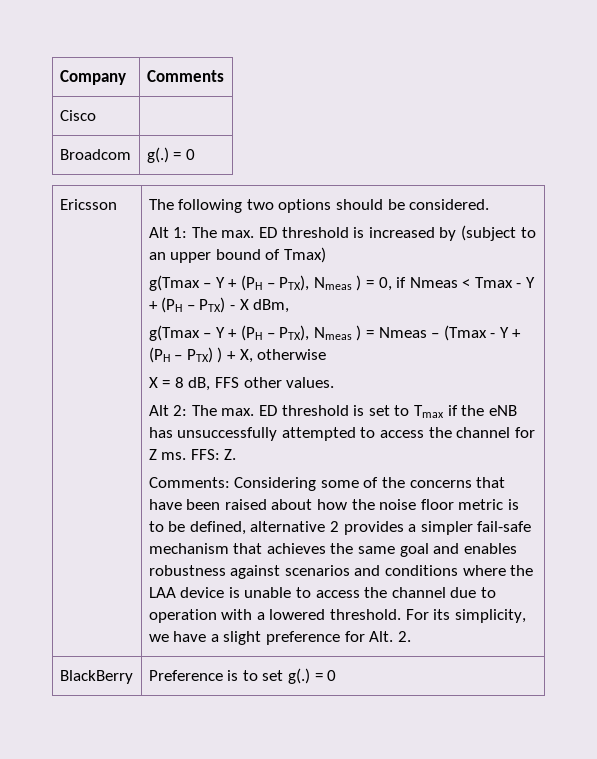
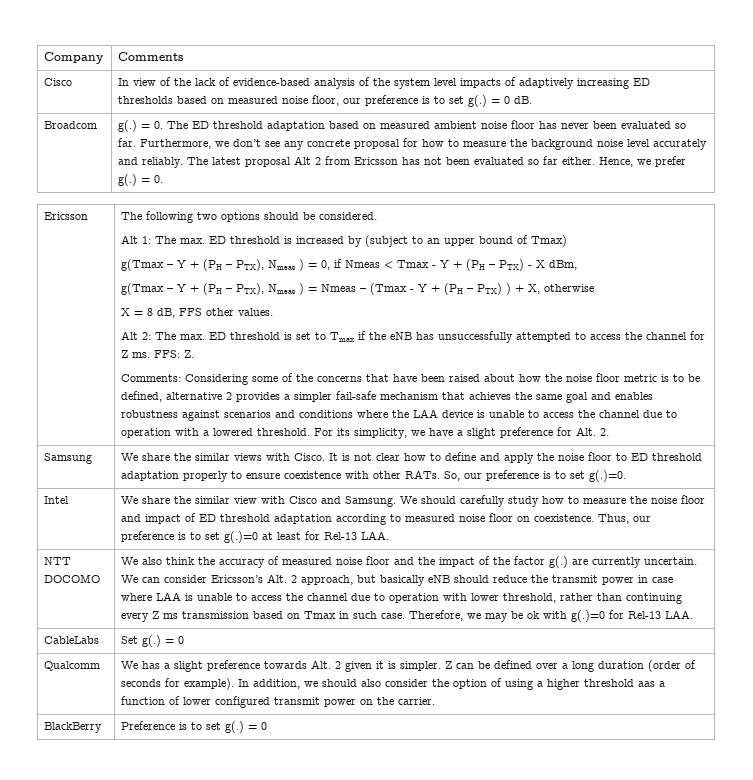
- Cisco |
- Broadcom | g(.) = 0
+ Cisco | In view of the lack of evidence-based analysis of the system level impacts of adaptively increasing ED thresholds based on measured noise floor, our preference is to set g(.) = 0 dB.
+ Broadcom | g(.) = 0. The ED threshold adaptation based on measured ambient noise floor has never been evaluated so far. Furthermore, we don’t see any concrete proposal for how to measure the background noise level accurately and reliably. The latest proposal Alt 2 from Ericsson has not been evaluated so far either. Hence, we prefer g(.) = 0.
+ Samsung | We share the similar views with Cisco. It is not clear how to define and apply the noise floor to ED threshold adaptation properly to ensure coexistence with other RATs. So, our preference is to set g(.)=0.
+ Intel | We share the similar view with Cisco and Samsung. We should carefully study how to measure the noise floor and impact of ED threshold adaptation according to measured noise floor on coexistence. Thus, our preference is to set g(.)=0 at least for Rel-13 LAA.
+ NTT DOCOMO | We also think the accuracy of measured noise floor and the impact of the factor g(.) are currently uncertain. We can consider Ericsson’s Alt. 2 approach, but basically eNB should reduce the transmit power in case where LAA is unable to access the channel due to operation with lower threshold, rather than continuing every Z ms transmission based on Tmax in such case. Therefore, we may be ok with g(.)=0 for Rel-13 LAA.
+ CableLabs | Set g(.) = 0
+ Qualcomm | We has a slight preference towards Alt. 2 given it is simpler. Z can be defined over a long duration (order of seconds for example). In addition, we should also consider the option of using a higher threshold aas a function of lower configured transmit power on the carrier.

